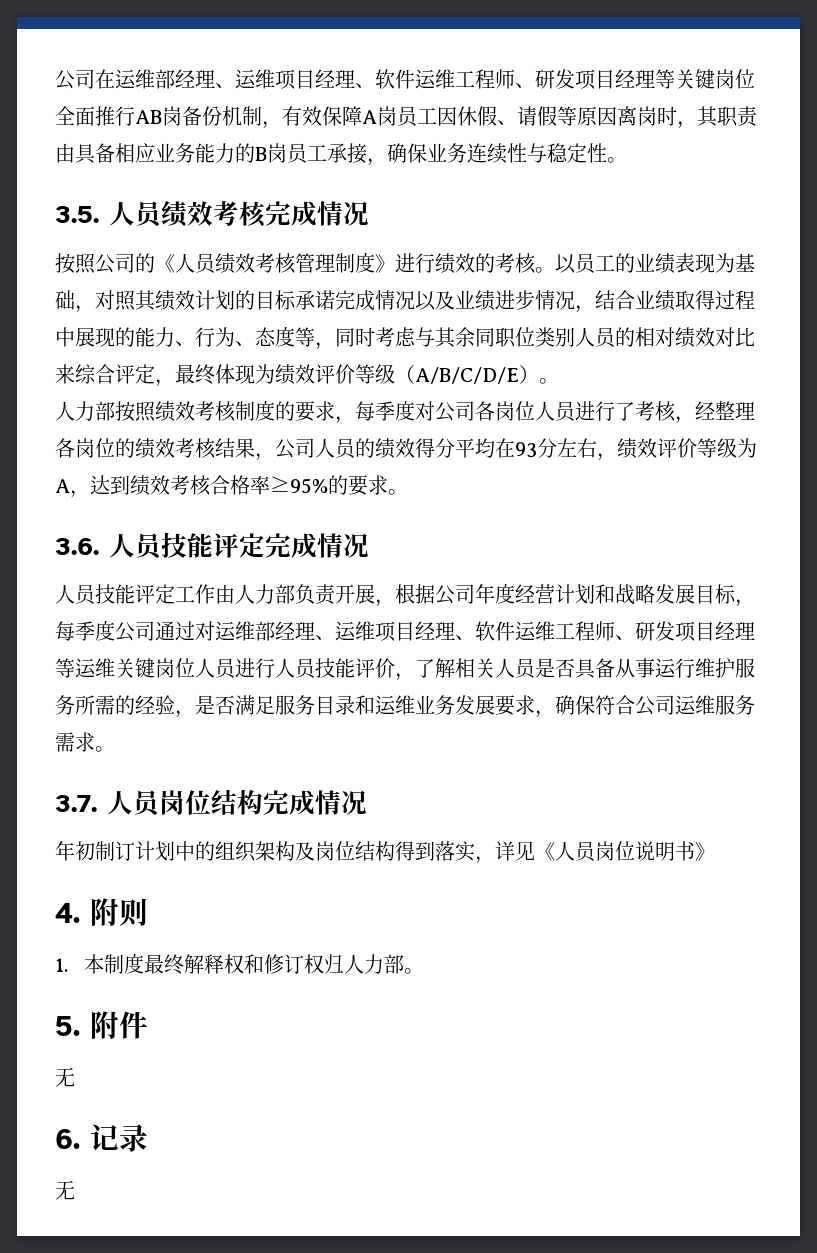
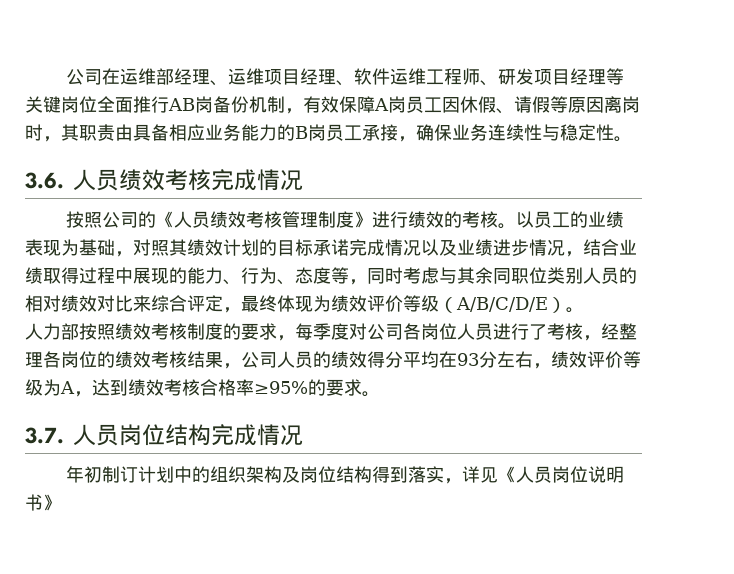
- 3.5.人员绩效考核完成情况
+ 3.6.人员绩效考核完成情况
- 3.6.人员技能评定完成情况
- 人员技能评定工作由人力部负责开展，根据公司年度经营计划和战略发展目标，每季度公司通过对运维部经理、运维项目经理、软件运维工程师、研发项目经理等运维关键岗位人员进行人员技能评价，了解相关人员是否具备从事运行维护服务所需的经验，是否满足服务目录和运维业务发展要求，确保符合公司运维服务需求。
- 4.附则
- 1.本制度最终解释权和修订权归人力部。
- 5.附件
- 无
- 6.记录
- 无

